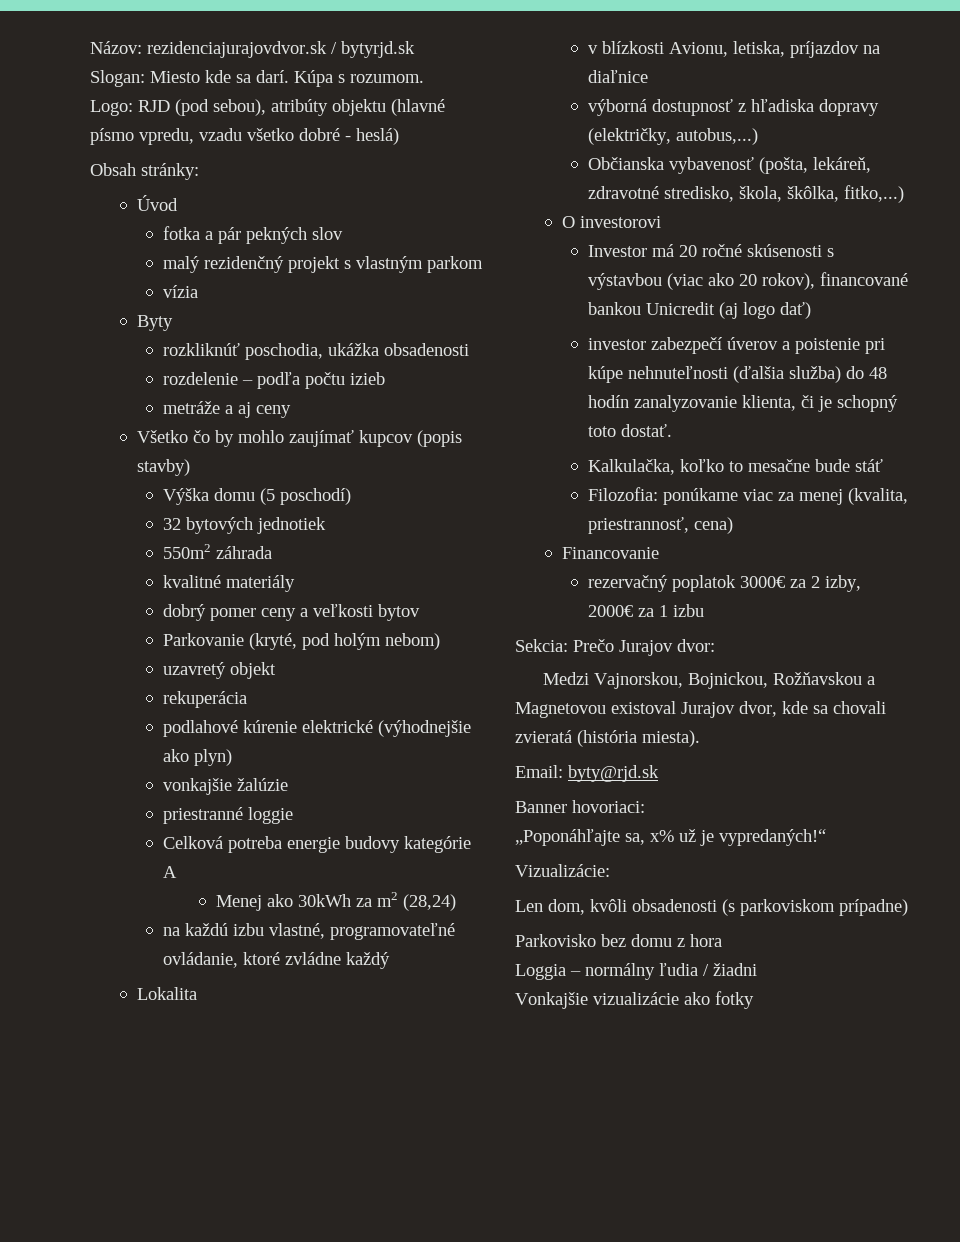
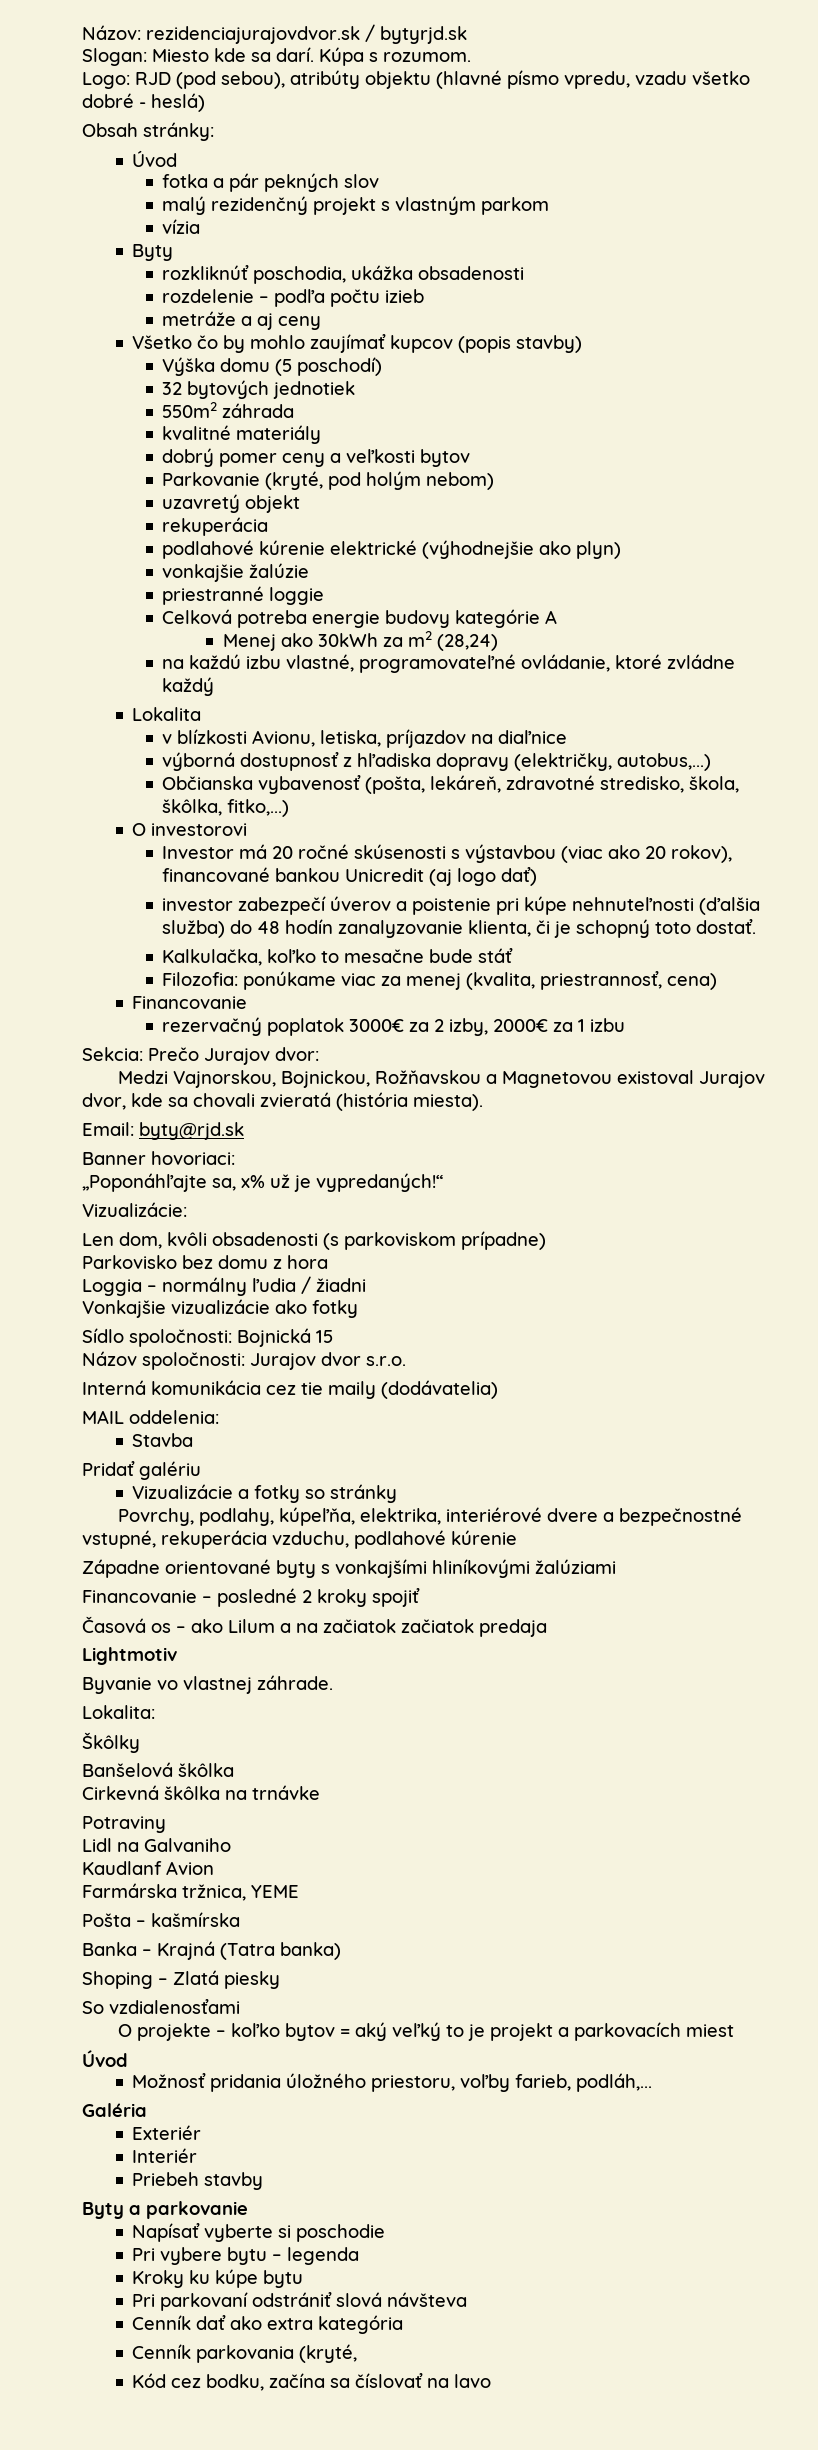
+ Sídlo spoločnosti: Bojnická 15
+ Názov spoločnosti: Jurajov dvor s.r.o.
+ Interná komunikácia cez tie maily (dodávatelia)
+ MAIL oddelenia:
+ Stavba
+ Pridať galériu
+ Vizualizácie a fotky so stránky
+ Povrchy, podlahy, kúpeľňa, elektrika, interiérové dvere a bezpečnostné vstupné, rekuperácia vzduchu, podlahové kúrenie
+ Západne orientované byty s vonkajšími hliníkovými žalúziami
+ Financovanie – posledné 2 kroky spojiť
+ Časová os – ako Lilum a na začiatok začiatok predaja
+ Lightmotiv
+ Byvanie vo vlastnej záhrade.
+ Lokalita:
+ Škôlky
+ Banšelová škôlka
+ Cirkevná škôlka na trnávke
+ Potraviny
+ Lidl na Galvaniho
+ Kaudlanf Avion
+ Farmárska tržnica, YEME
+ Pošta – kašmírska
+ Banka – Krajná (Tatra banka)
+ Shoping – Zlatá piesky
+ So vzdialenosťami
+ O projekte – koľko bytov = aký veľký to je projekt a parkovacích miest
+ Úvod
+ Možnosť pridania úložného priestoru, voľby farieb, podláh,...
+ Galéria
+ Exteriér
+ Interiér
+ Priebeh stavby
+ Byty a parkovanie
+ Napísať vyberte si poschodie
+ Pri vybere bytu – legenda
+ Kroky ku kúpe bytu
+ Pri parkovaní odstrániť slová návšteva
+ Cenník dať ako extra kategória
+ Cenník parkovania (kryté,
+ Kód cez bodku, začína sa číslovať na lavo

